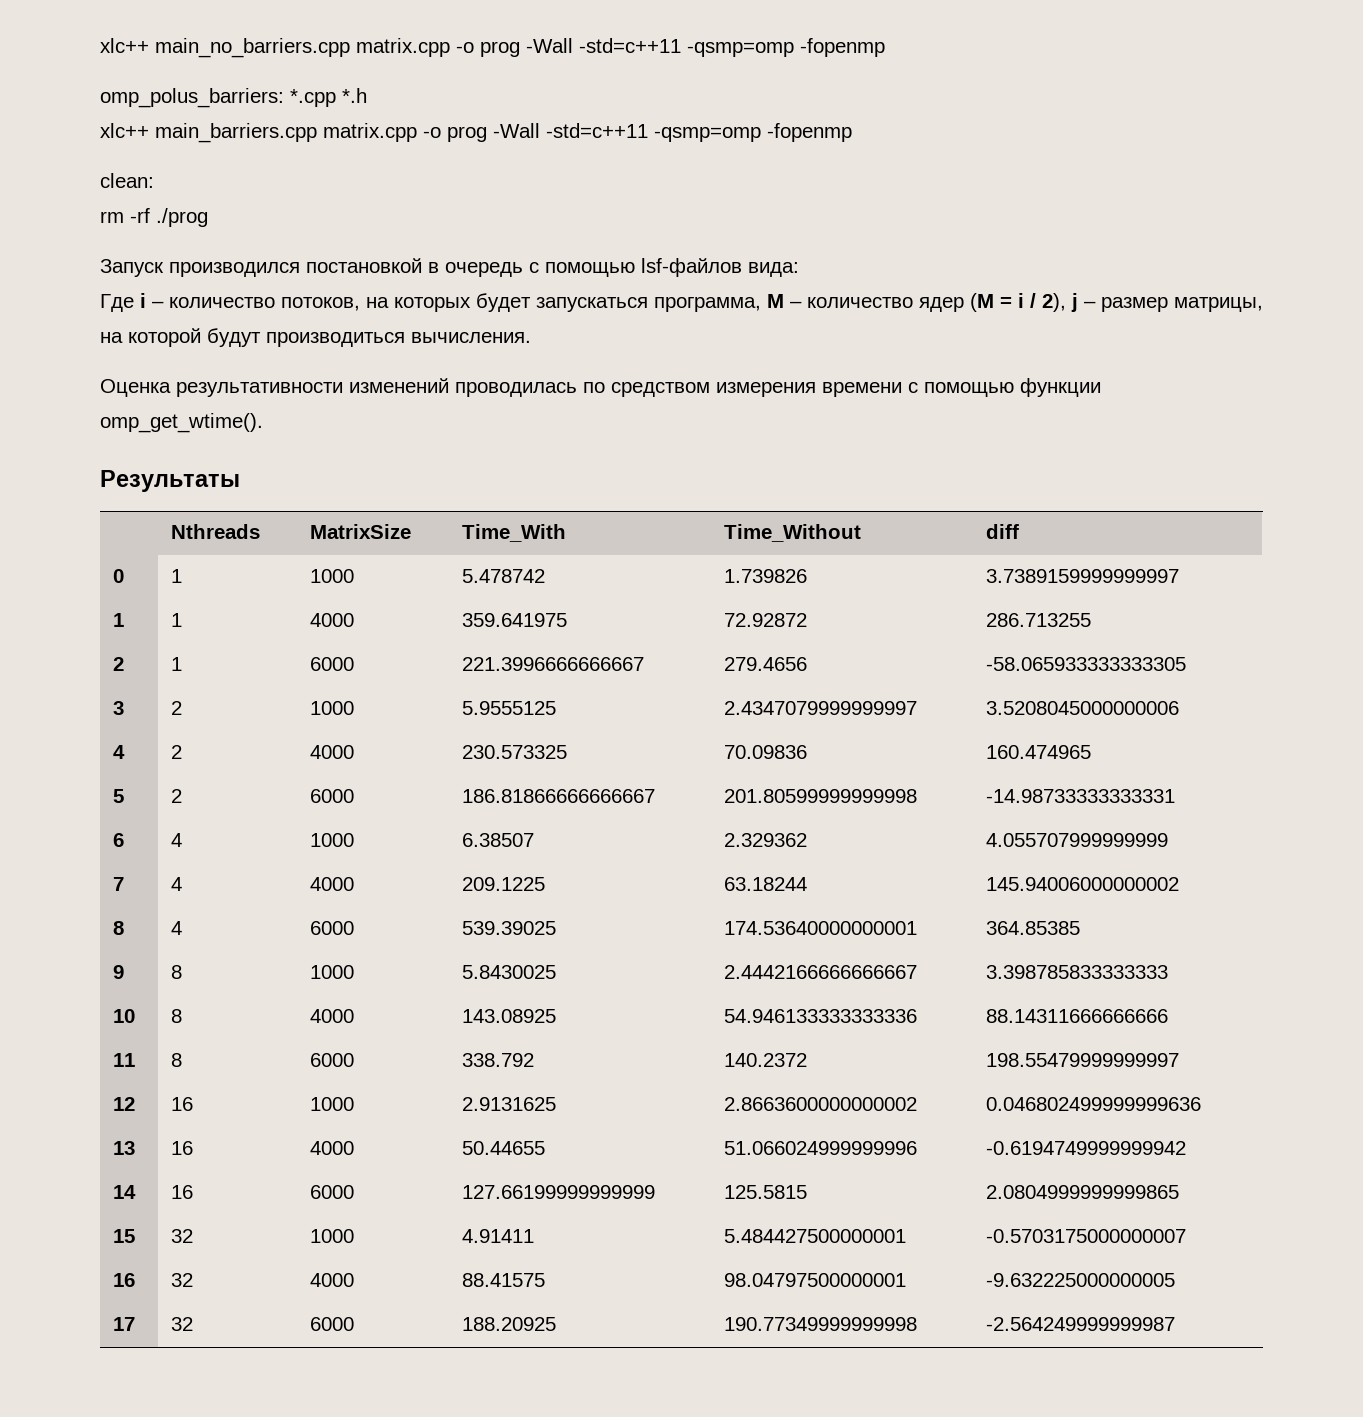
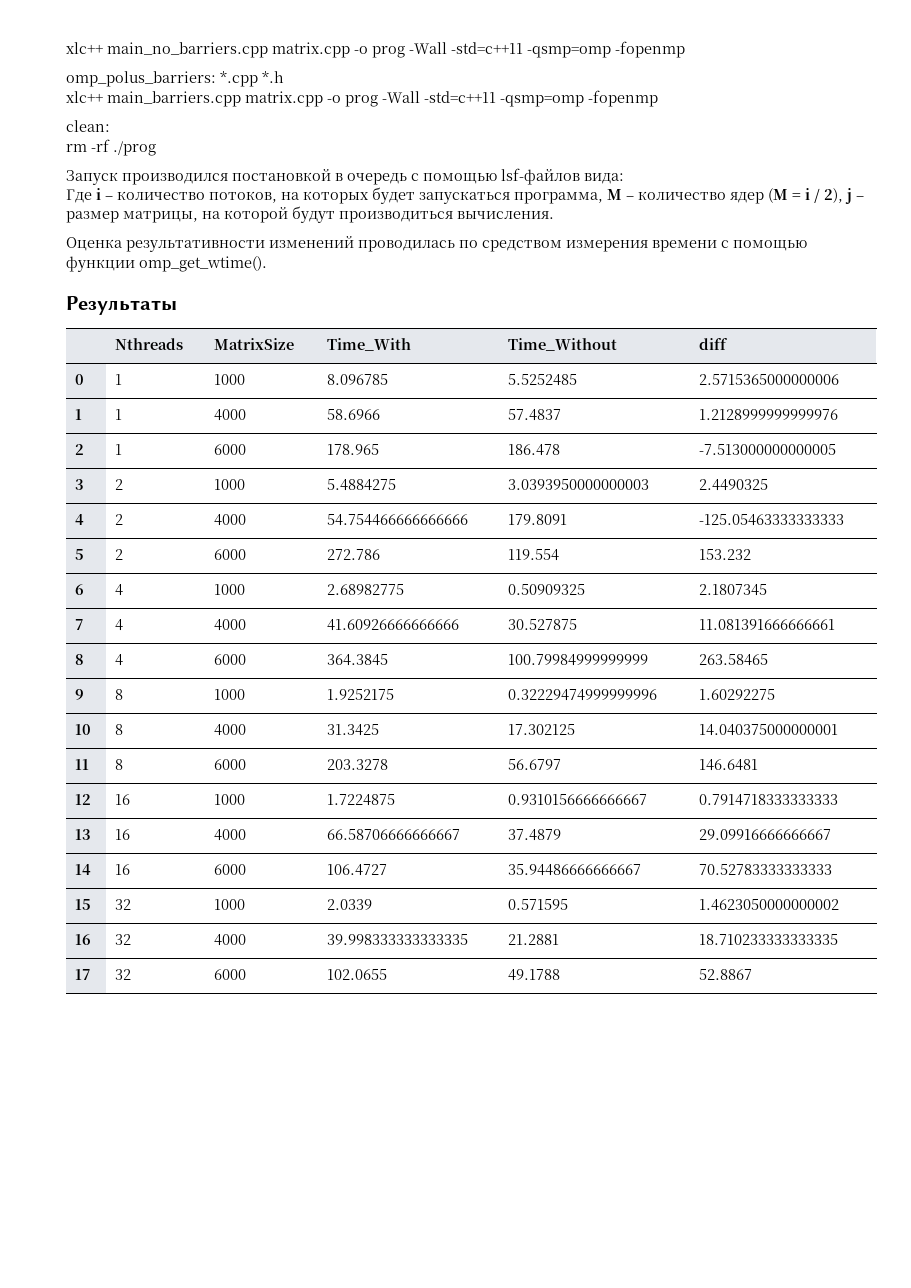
- 0 | 1 | 1000 | 5.478742 | 1.739826 | 3.7389159999999997
+ 0 | 1 | 1000 | 8.096785 | 5.5252485 | 2.5715365000000006
- 1 | 1 | 4000 | 359.641975 | 72.92872 | 286.713255
+ 1 | 1 | 4000 | 58.6966 | 57.4837 | 1.2128999999999976
- 2 | 1 | 6000 | 221.3996666666667 | 279.4656 | -58.065933333333305
+ 2 | 1 | 6000 | 178.965 | 186.478 | -7.513000000000005
- 3 | 2 | 1000 | 5.9555125 | 2.4347079999999997 | 3.5208045000000006
+ 3 | 2 | 1000 | 5.4884275 | 3.0393950000000003 | 2.4490325
- 4 | 2 | 4000 | 230.573325 | 70.09836 | 160.474965
+ 4 | 2 | 4000 | 54.754466666666666 | 179.8091 | -125.05463333333333
- 5 | 2 | 6000 | 186.81866666666667 | 201.80599999999998 | -14.98733333333331
+ 5 | 2 | 6000 | 272.786 | 119.554 | 153.232
- 6 | 4 | 1000 | 6.38507 | 2.329362 | 4.055707999999999
+ 6 | 4 | 1000 | 2.68982775 | 0.50909325 | 2.1807345
- 7 | 4 | 4000 | 209.1225 | 63.18244 | 145.94006000000002
+ 7 | 4 | 4000 | 41.60926666666666 | 30.527875 | 11.081391666666661
- 8 | 4 | 6000 | 539.39025 | 174.53640000000001 | 364.85385
+ 8 | 4 | 6000 | 364.3845 | 100.79984999999999 | 263.58465
- 9 | 8 | 1000 | 5.8430025 | 2.4442166666666667 | 3.398785833333333
+ 9 | 8 | 1000 | 1.9252175 | 0.32229474999999996 | 1.60292275
- 10 | 8 | 4000 | 143.08925 | 54.946133333333336 | 88.14311666666666
+ 10 | 8 | 4000 | 31.3425 | 17.302125 | 14.040375000000001
- 11 | 8 | 6000 | 338.792 | 140.2372 | 198.55479999999997
+ 11 | 8 | 6000 | 203.3278 | 56.6797 | 146.6481
- 12 | 16 | 1000 | 2.9131625 | 2.8663600000000002 | 0.046802499999999636
+ 12 | 16 | 1000 | 1.7224875 | 0.9310156666666667 | 0.7914718333333333
- 13 | 16 | 4000 | 50.44655 | 51.066024999999996 | -0.6194749999999942
+ 13 | 16 | 4000 | 66.58706666666667 | 37.4879 | 29.09916666666667
- 14 | 16 | 6000 | 127.66199999999999 | 125.5815 | 2.0804999999999865
+ 14 | 16 | 6000 | 106.4727 | 35.94486666666667 | 70.52783333333333
- 15 | 32 | 1000 | 4.91411 | 5.484427500000001 | -0.5703175000000007
+ 15 | 32 | 1000 | 2.0339 | 0.571595 | 1.4623050000000002
- 16 | 32 | 4000 | 88.41575 | 98.04797500000001 | -9.632225000000005
+ 16 | 32 | 4000 | 39.998333333333335 | 21.2881 | 18.710233333333335
- 17 | 32 | 6000 | 188.20925 | 190.77349999999998 | -2.564249999999987
+ 17 | 32 | 6000 | 102.0655 | 49.1788 | 52.8867

